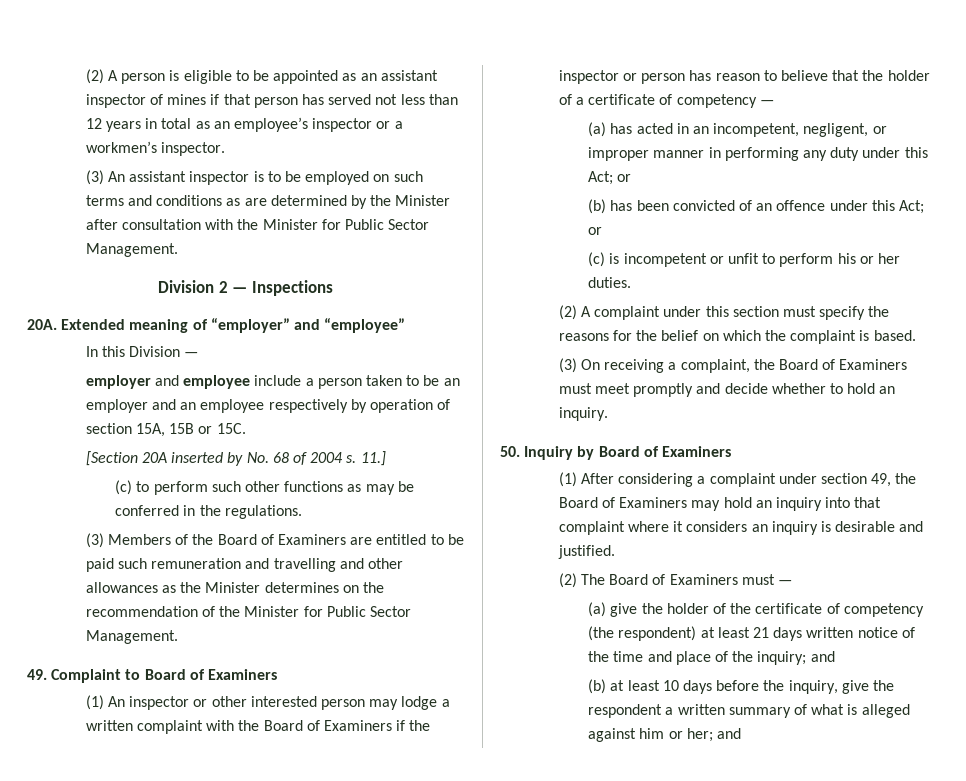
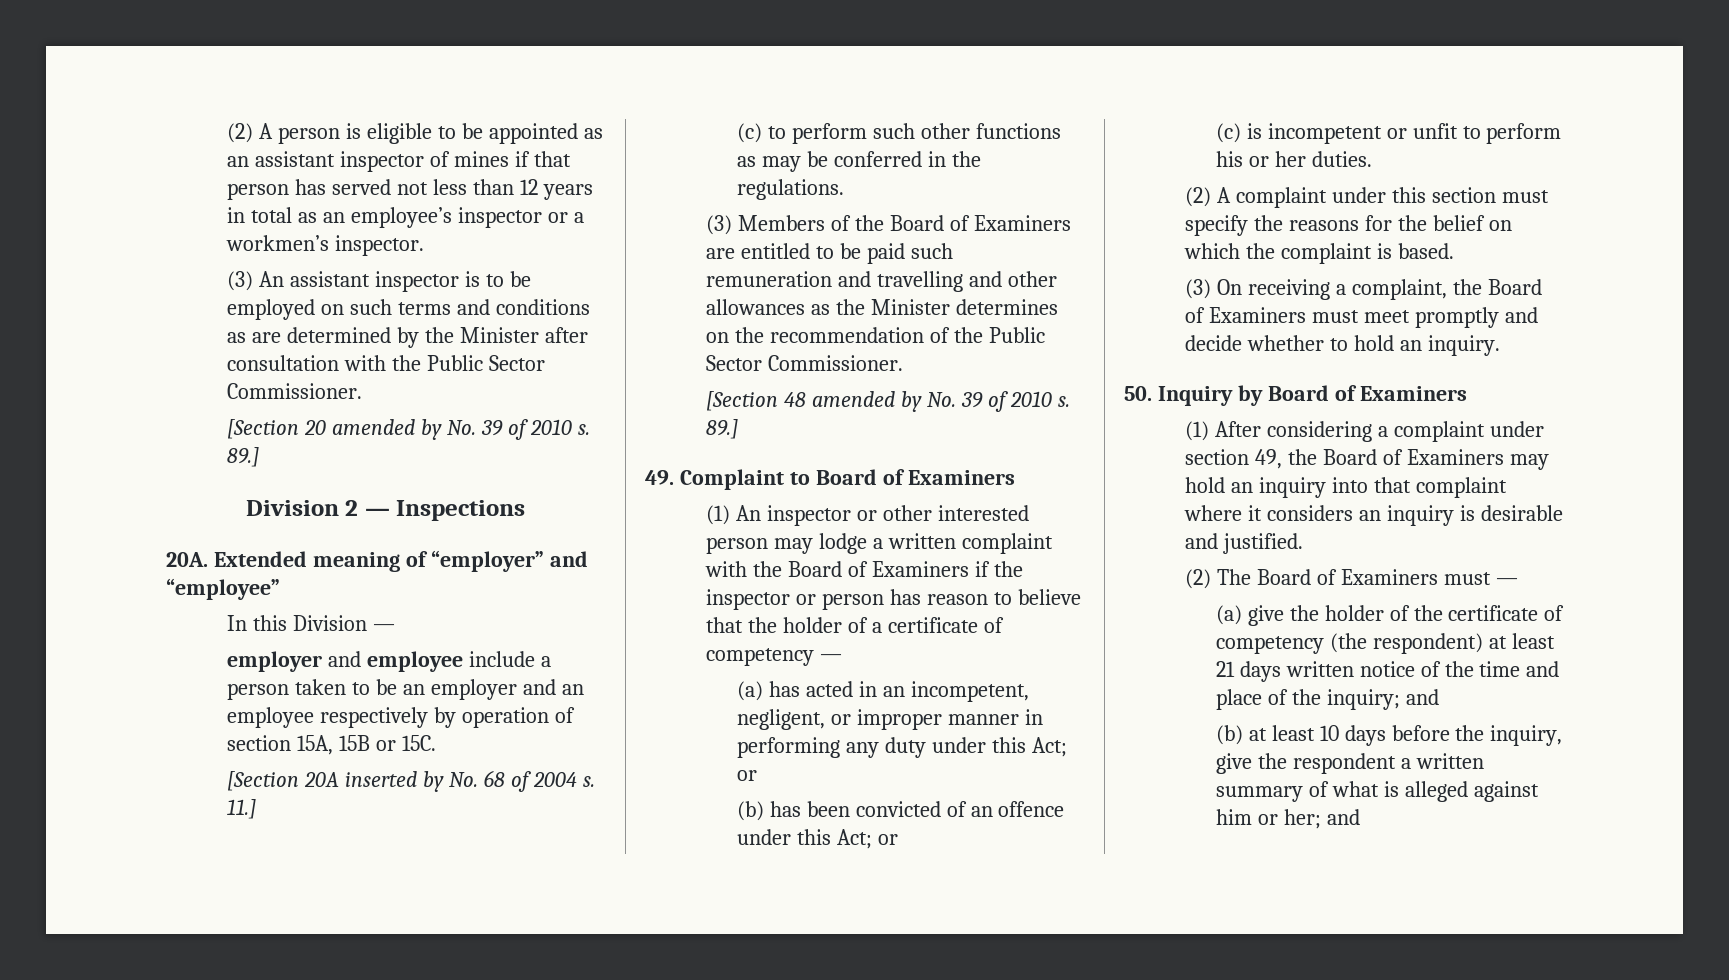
- (3) An assistant inspector is to be employed on such terms and conditions as are determined by the Minister after consultation with the Minister for Public Sector Management.
+ (3) An assistant inspector is to be employed on such terms and conditions as are determined by the Minister after consultation with the Public Sector Commissioner.
+ [Section 20 amended by No. 39 of 2010 s. 89.]
- (3) Members of the Board of Examiners are entitled to be paid such remuneration and travelling and other allowances as the Minister determines on the recommendation of the Minister for Public Sector Management.
+ (3) Members of the Board of Examiners are entitled to be paid such remuneration and travelling and other allowances as the Minister determines on the recommendation of the Public Sector Commissioner.
+ [Section 48 amended by No. 39 of 2010 s. 89.]

